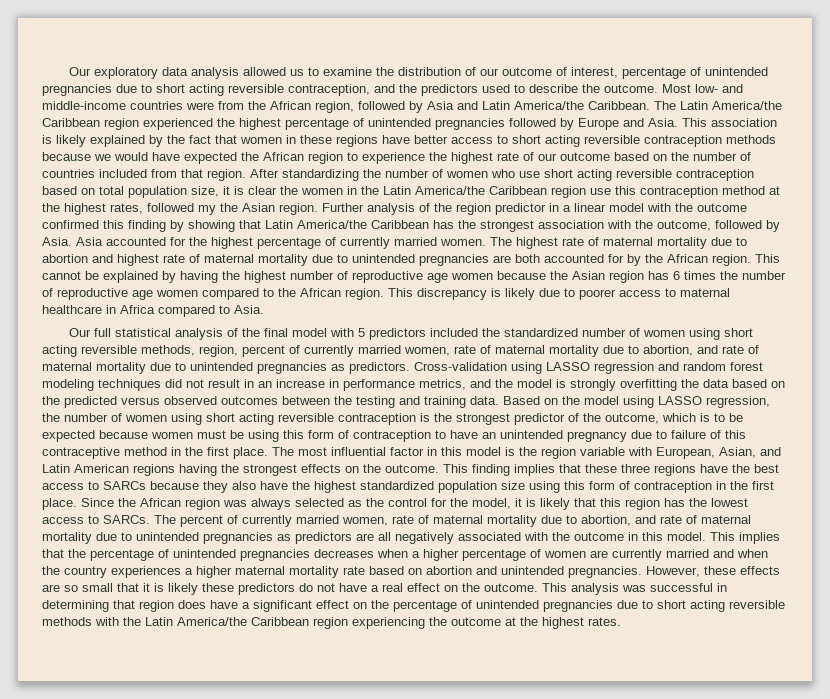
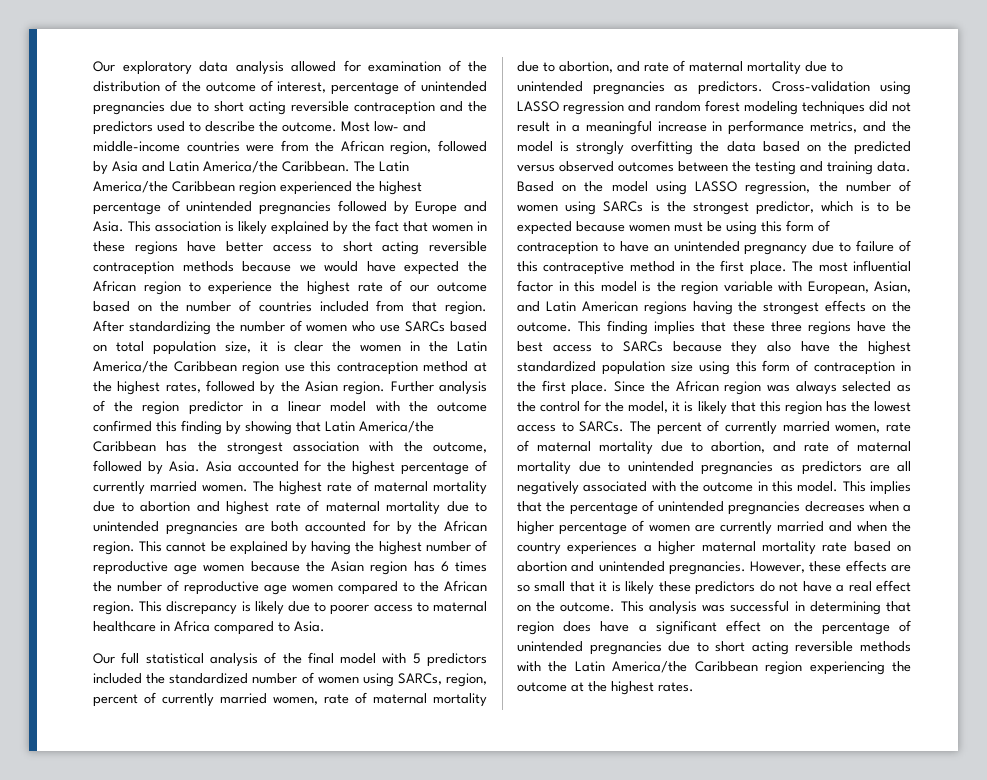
- Our exploratory data analysis allowed us to examine the distribution of our outcome of interest, percentage of unintended pregnancies due to short acting reversible contraception, and the predictors used to describe the outcome.
+ Our exploratory data analysis allowed for examination of the distribution of the outcome of interest, percentage of unintended pregnancies due to short acting reversible contraception and the predictors used to describe the outcome.
- After standardizing the number of women who use short acting reversible contraception based on total population size, it is clear the women in the Latin America/the Caribbean region use this contraception method at the highest rates, followed my the Asian region.
+ After standardizing the number of women who use SARCs based on total population size, it is clear the women in the Latin America/the Caribbean region use this contraception method at the highest rates, followed by the Asian region.
- Our full statistical analysis of the final model with 5 predictors included the standardized number of women using short acting reversible methods, region, percent of currently married women, rate of maternal mortality due to abortion, and rate of maternal mortality due to unintended pregnancies as predictors.
+ Our full statistical analysis of the final model with 5 predictors included the standardized number of women using SARCs, region, percent of currently married women, rate of maternal mortality due to abortion, and rate of maternal mortality due to unintended pregnancies as predictors.
- Cross-validation using LASSO regression and random forest modeling techniques did not result in an increase in performance metrics, and the model is strongly overfitting the data based on the predicted versus observed outcomes between the testing and training data.
+ Cross-validation using LASSO regression and random forest modeling techniques did not result in a meaningful increase in performance metrics, and the model is strongly overfitting the data based on the predicted versus observed outcomes between the testing and training data.
- Based on the model using LASSO regression, the number of women using short acting reversible contraception is the strongest predictor of the outcome, which is to be expected because women must be using this form of contraception to have an unintended pregnancy due to failure of this contraceptive method in the first place.
+ Based on the model using LASSO regression, the number of women using SARCs is the strongest predictor, which is to be expected because women must be using this form of contraception to have an unintended pregnancy due to failure of this contraceptive method in the first place.

